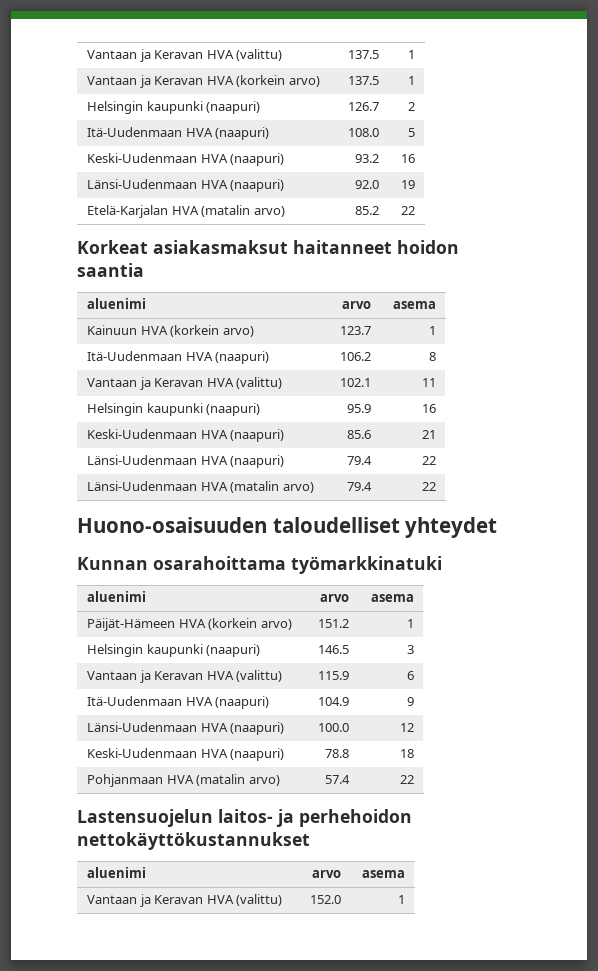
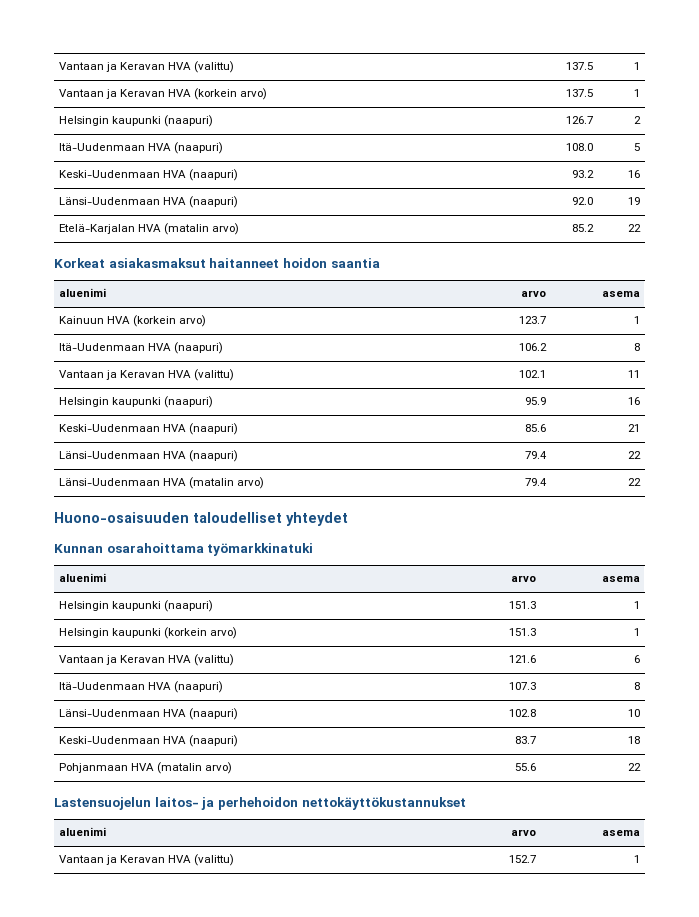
- Päijät-Hämeen HVA (korkein arvo) | 151.2 | 1
- Helsingin kaupunki (naapuri) | 146.5 | 3
- Vantaan ja Keravan HVA (valittu) | 115.9 | 6
+ Helsingin kaupunki (naapuri) | 151.3 | 1
+ Helsingin kaupunki (korkein arvo) | 151.3 | 1
+ Vantaan ja Keravan HVA (valittu) | 121.6 | 6
- Itä-Uudenmaan HVA (naapuri) | 104.9 | 9
- Länsi-Uudenmaan HVA (naapuri) | 100.0 | 12
- Keski-Uudenmaan HVA (naapuri) | 78.8 | 18
+ Itä-Uudenmaan HVA (naapuri) | 107.3 | 8
+ Länsi-Uudenmaan HVA (naapuri) | 102.8 | 10
+ Keski-Uudenmaan HVA (naapuri) | 83.7 | 18
- Pohjanmaan HVA (matalin arvo) | 57.4 | 22
+ Pohjanmaan HVA (matalin arvo) | 55.6 | 22
- Vantaan ja Keravan HVA (valittu) | 152.0 | 1
+ Vantaan ja Keravan HVA (valittu) | 152.7 | 1

